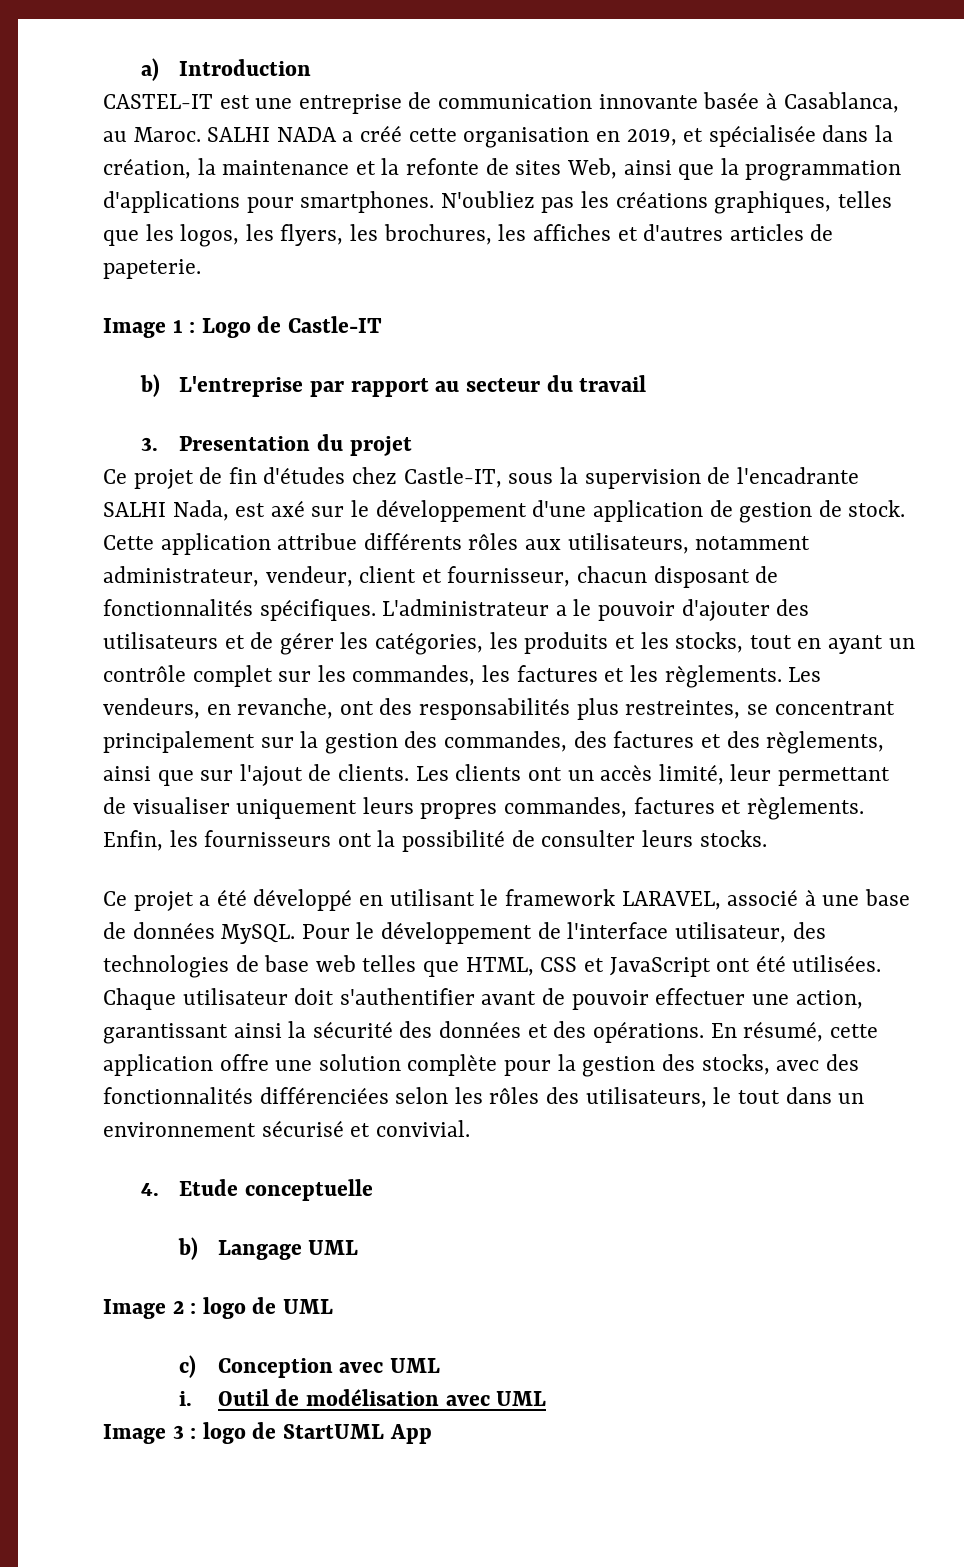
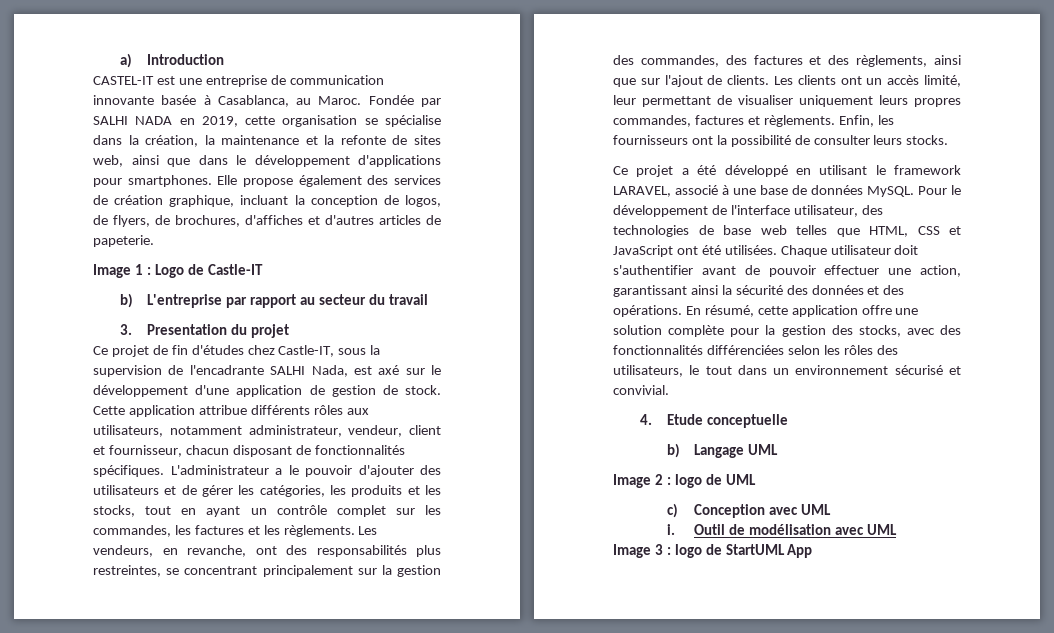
- SALHI NADA a créé cette organisation en 2019, et spécialisée dans la création, la maintenance et la refonte de sites Web, ainsi que la programmation d'applications pour smartphones. N'oubliez pas les créations graphiques, telles que les logos, les flyers, les brochures, les affiches et d'autres articles de papeterie.
+ Fondée par SALHI NADA en 2019, cette organisation se spécialise dans la création, la maintenance et la refonte de sites web, ainsi que dans le développement d'applications pour smartphones. Elle propose également des services de création graphique, incluant la conception de logos, de flyers, de brochures, d'affiches et d'autres articles de papeterie.

